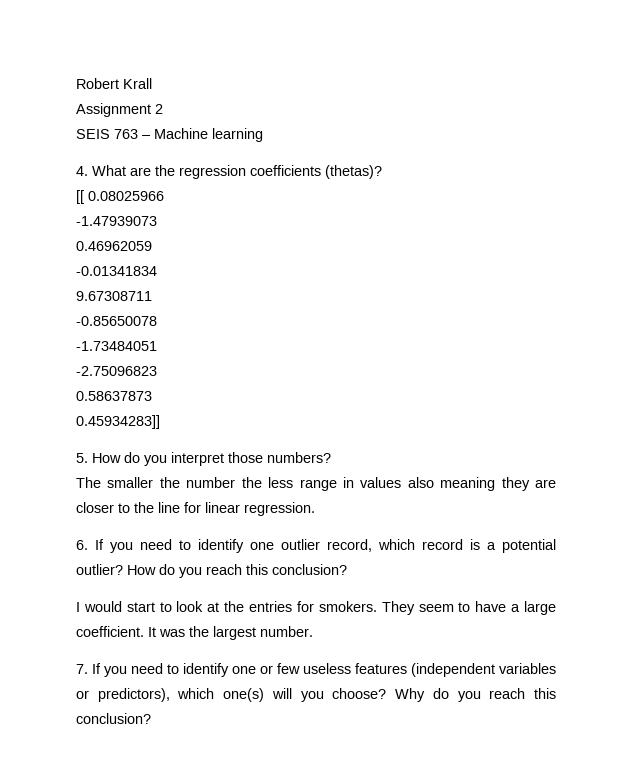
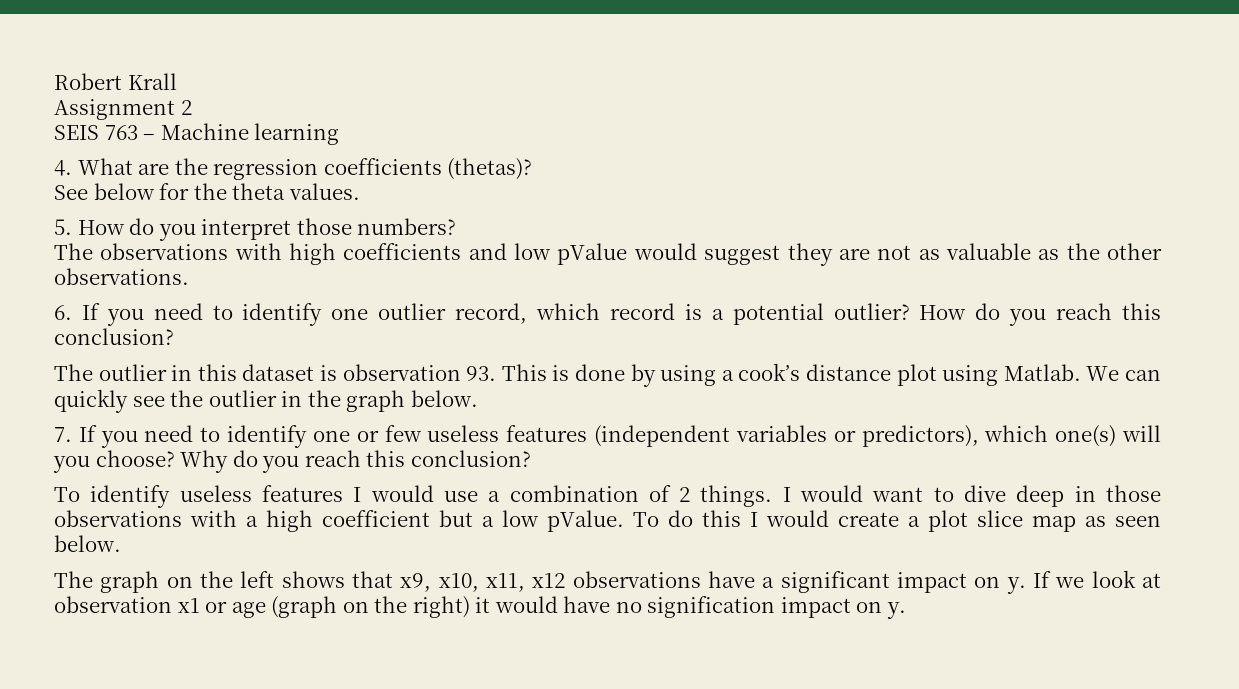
- [[ 0.08025966
- -1.47939073
- 0.46962059
- -0.01341834
- 9.67308711
- -0.85650078
- -1.73484051
- -2.75096823
- 0.58637873
- 0.45934283]]
+ See below for the theta values.
- The smaller the number the less range in values also meaning they are closer to the line for linear regression.
+ The observations with high coefficients and low pValue would suggest they are not as valuable as the other observations.
- I would start to look at the entries for smokers. They seem to have a large coefficient. It was the largest number.
+ The outlier in this dataset is observation 93. This is done by using a cook’s distance plot using Matlab. We can quickly see the outlier in the graph below.
+ To identify useless features I would use a combination of 2 things. I would want to dive deep in those observations with a high coefficient but a low pValue. To do this I would create a plot slice map as seen below.
+ The graph on the left shows that x9, x10, x11, x12 observations have a significant impact on y. If we look at observation x1 or age (graph on the right) it would have no signification impact on y.

